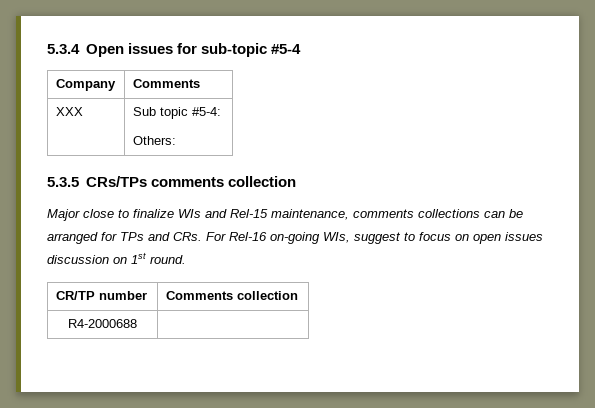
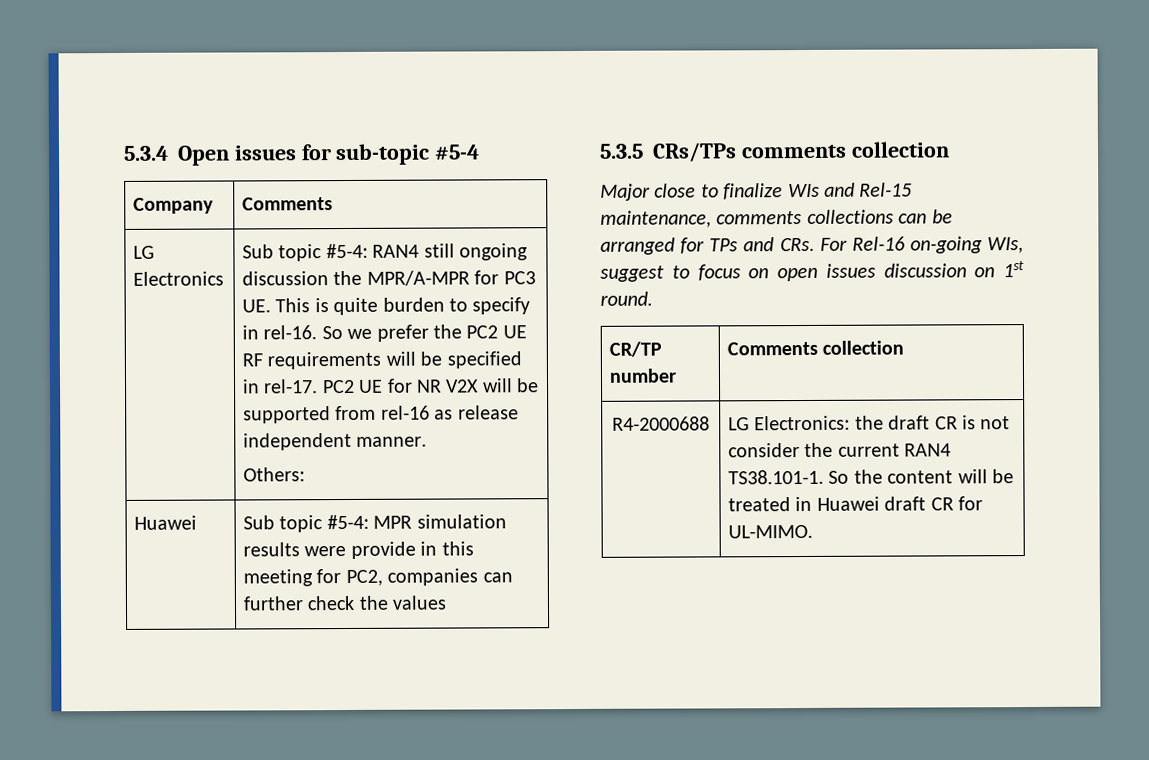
- XXX | Sub topic #5-4:
+ LG Electronics | Sub topic #5-4: RAN4 still ongoing discussion the MPR/A-MPR for PC3 UE. This is quite burden to specify in rel-16. So we prefer the PC2 UE RF requirements will be specified in rel-17. PC2 UE for NR V2X will be supported from rel-16 as release independent manner.
  Others:
+ Huawei | Sub topic #5-4: MPR simulation results were provide in this meeting for PC2, companies can further check the values
- R4-2000688 |
+ R4-2000688 | LG Electronics: the draft CR is not consider the current RAN4 TS38.101-1. So the content will be treated in Huawei draft CR for UL-MIMO.

